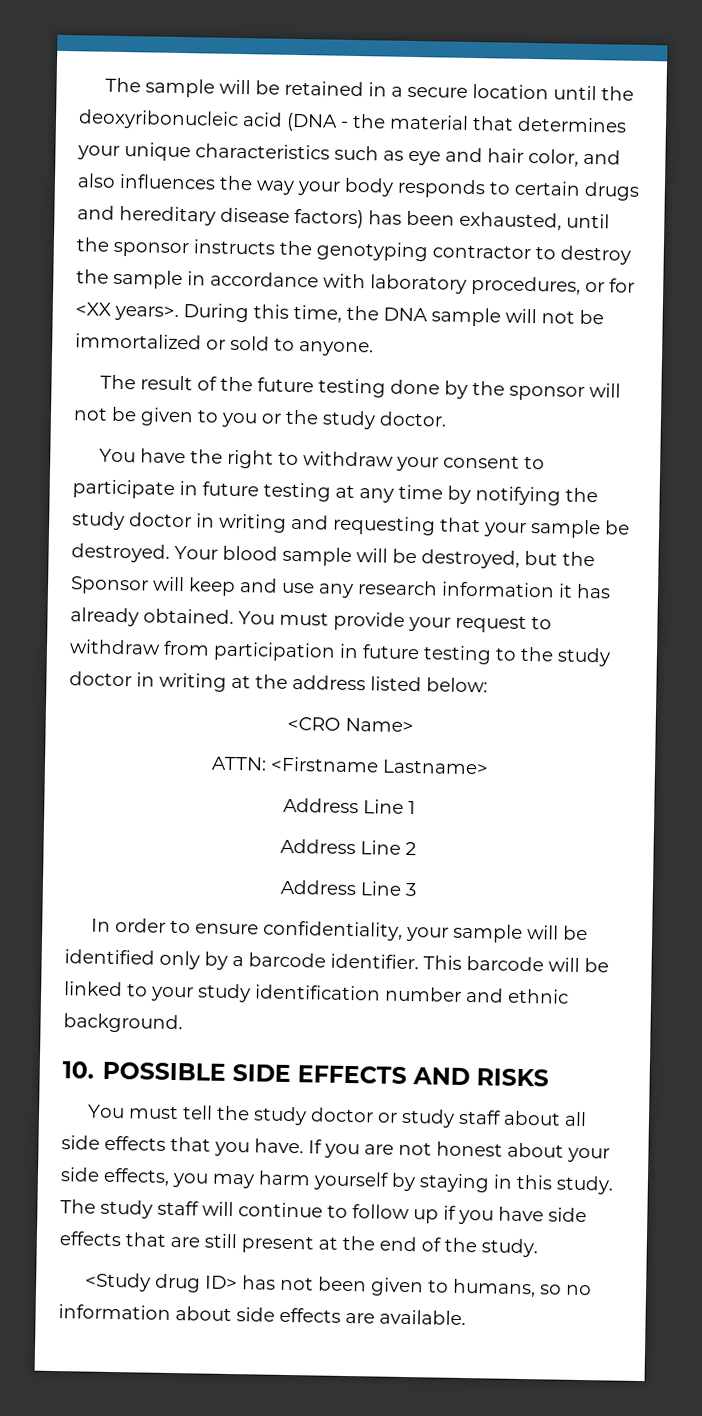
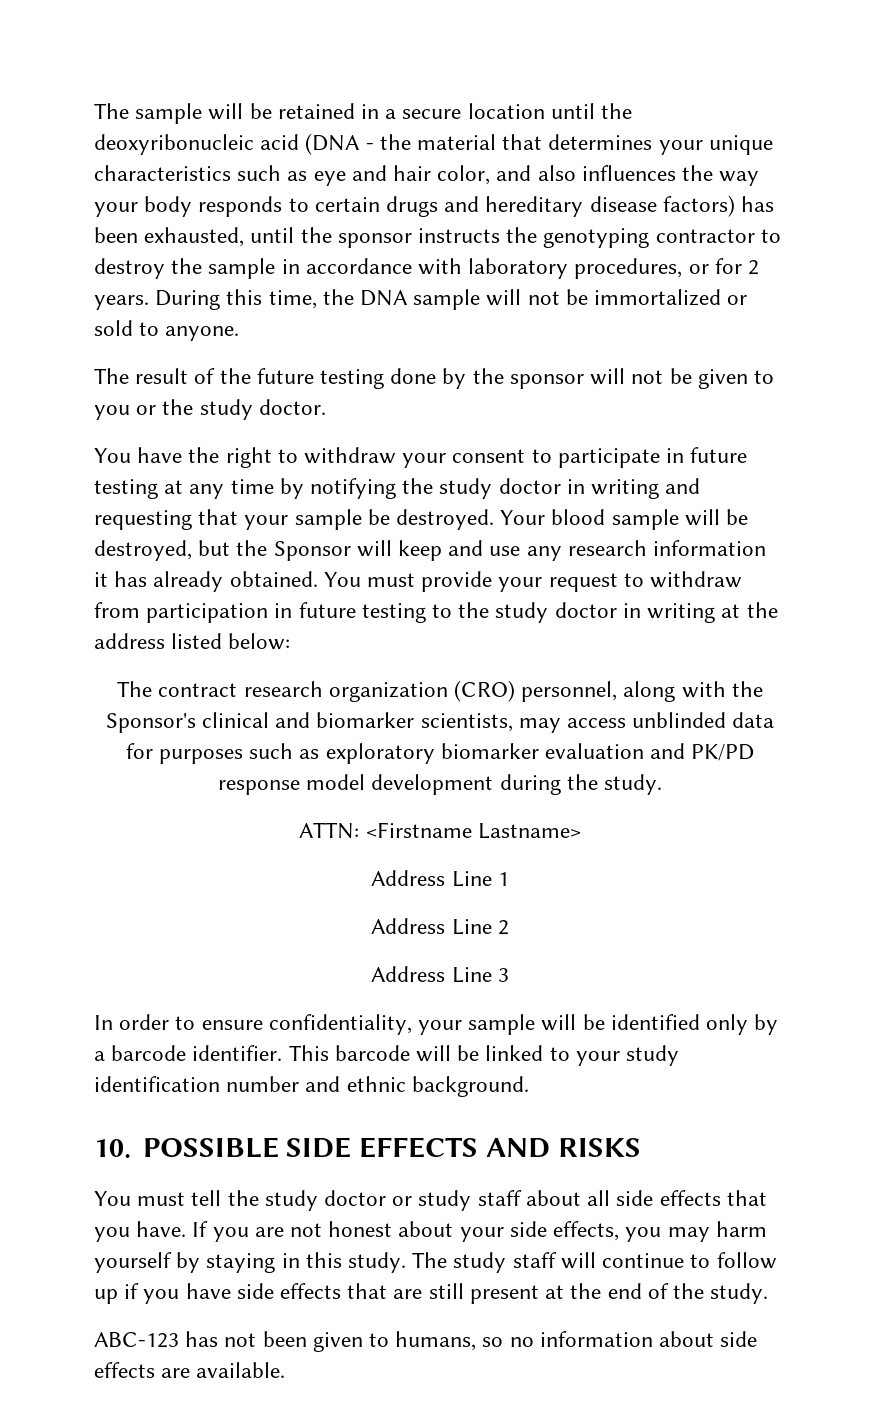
- The sample will be retained in a secure location until the deoxyribonucleic acid (DNA - the material that determines your unique characteristics such as eye and hair color, and also influences the way your body responds to certain drugs and hereditary disease factors) has been exhausted, until the sponsor instructs the genotyping contractor to destroy the sample in accordance with laboratory procedures, or for <XX years>.
+ The sample will be retained in a secure location until the deoxyribonucleic acid (DNA - the material that determines your unique characteristics such as eye and hair color, and also influences the way your body responds to certain drugs and hereditary disease factors) has been exhausted, until the sponsor instructs the genotyping contractor to destroy the sample in accordance with laboratory procedures, or for 2 years.
- <CRO Name>
+ The contract research organization (CRO) personnel, along with the Sponsor's clinical and biomarker scientists, may access unblinded data for purposes such as exploratory biomarker evaluation and PK/PD response model development during the study.
- <Study drug ID> has not been given to humans, so no information about side effects are available.
+ ABC-123 has not been given to humans, so no information about side effects are available.

